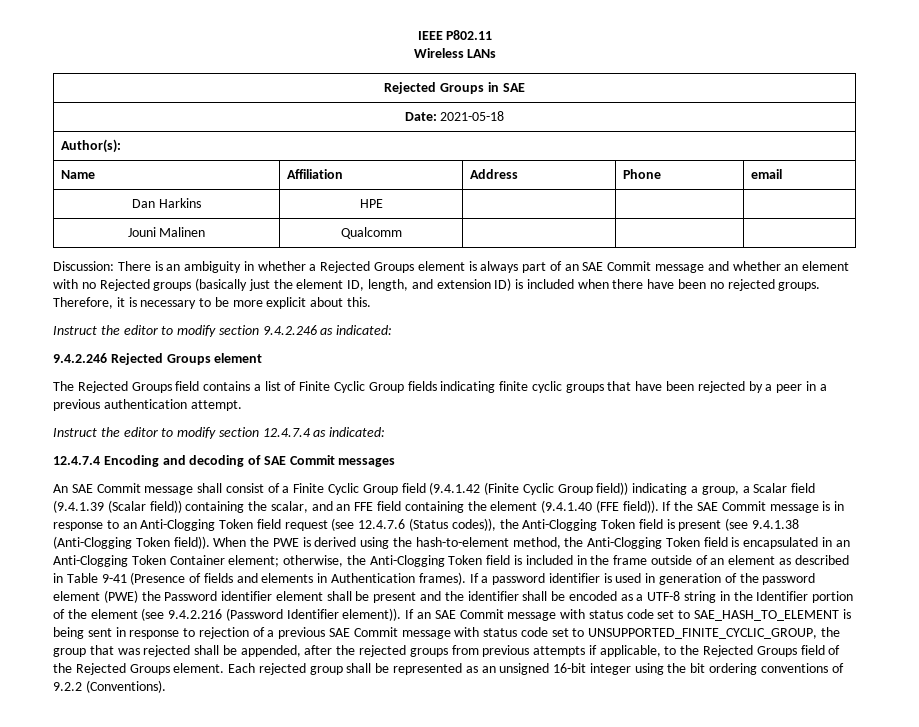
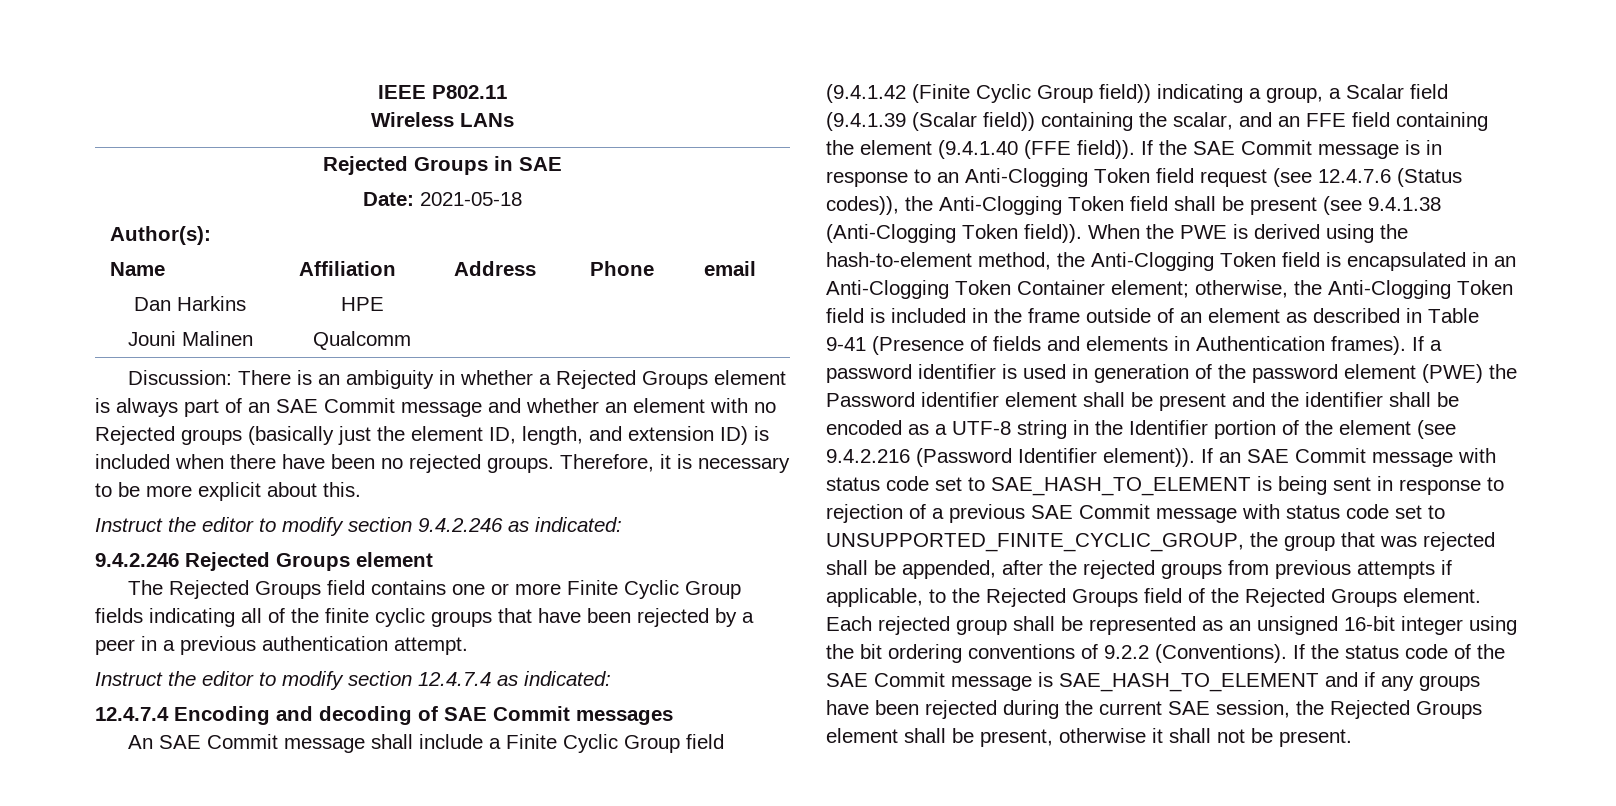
- The Rejected Groups field contains a list of Finite Cyclic Group fields indicating finite cyclic groups that have been rejected by a peer in a previous authentication attempt.
+ The Rejected Groups field contains one or more Finite Cyclic Group fields indicating all of the finite cyclic groups that have been rejected by a peer in a previous authentication attempt.
- An SAE Commit message shall consist of a Finite Cyclic Group field (9.4.1.42 (Finite Cyclic Group field)) indicating a group, a Scalar field (9.4.1.39 (Scalar field)) containing the scalar, and an FFE field containing the element (9.4.1.40 (FFE field)).
+ An SAE Commit message shall include a Finite Cyclic Group field (9.4.1.42 (Finite Cyclic Group field)) indicating a group, a Scalar field (9.4.1.39 (Scalar field)) containing the scalar, and an FFE field containing the element (9.4.1.40 (FFE field)).
- If the SAE Commit message is in response to an Anti-Clogging Token field request (see 12.4.7.6 (Status codes)), the Anti-Clogging Token field is present (see 9.4.1.38 (Anti-Clogging Token field)).
+ If the SAE Commit message is in response to an Anti-Clogging Token field request (see 12.4.7.6 (Status codes)), the Anti-Clogging Token field shall be present (see 9.4.1.38 (Anti-Clogging Token field)).
+ If the status code of the SAE Commit message is SAE_HASH_TO_ELEMENT and if any groups have been rejected during the current SAE session, the Rejected Groups element shall be present, otherwise it shall not be present.

